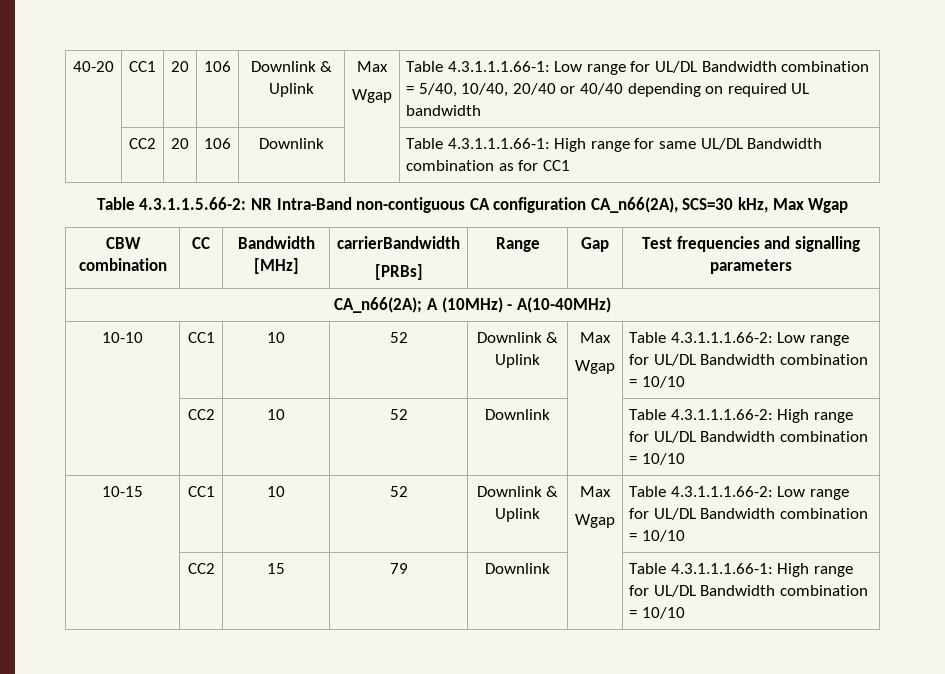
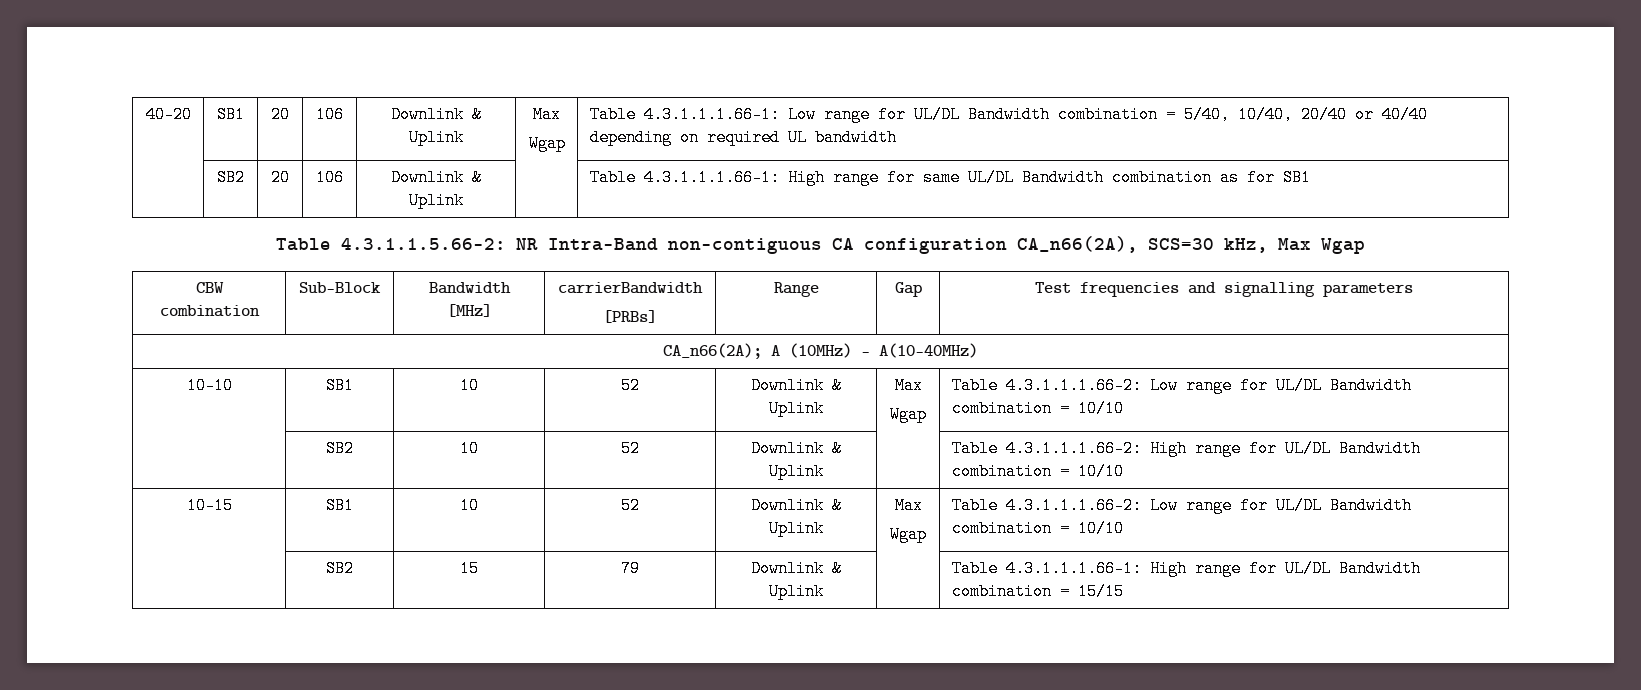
- 40-20 | CC1 | 20 | 106 | Downlink & Uplink | Max
+ 40-20 | SB1 | 20 | 106 | Downlink & Uplink | Max
- | CC2 | 20 | 106 | Downlink | | Table 4.3.1.1.1.66-1: High range for same UL/DL Bandwidth combination as for CC1
+ | SB2 | 20 | 106 | Downlink & Uplink | | Table 4.3.1.1.1.66-1: High range for same UL/DL Bandwidth combination as for SB1
- CBW combination | CC | Bandwidth [MHz] | carrierBandwidth
+ CBW combination | Sub-Block | Bandwidth [MHz] | carrierBandwidth
- 10-10 | CC1 | 10 | 52 | Downlink & Uplink | Max
+ 10-10 | SB1 | 10 | 52 | Downlink & Uplink | Max
- | CC2 | 10 | 52 | Downlink | | Table 4.3.1.1.1.66-2: High range for UL/DL Bandwidth combination = 10/10
+ | SB2 | 10 | 52 | Downlink & Uplink | | Table 4.3.1.1.1.66-2: High range for UL/DL Bandwidth combination = 10/10
- 10-15 | CC1 | 10 | 52 | Downlink & Uplink | Max
+ 10-15 | SB1 | 10 | 52 | Downlink & Uplink | Max
- | CC2 | 15 | 79 | Downlink | | Table 4.3.1.1.1.66-1: High range for UL/DL Bandwidth combination = 10/10
+ | SB2 | 15 | 79 | Downlink & Uplink | | Table 4.3.1.1.1.66-1: High range for UL/DL Bandwidth combination = 15/15

